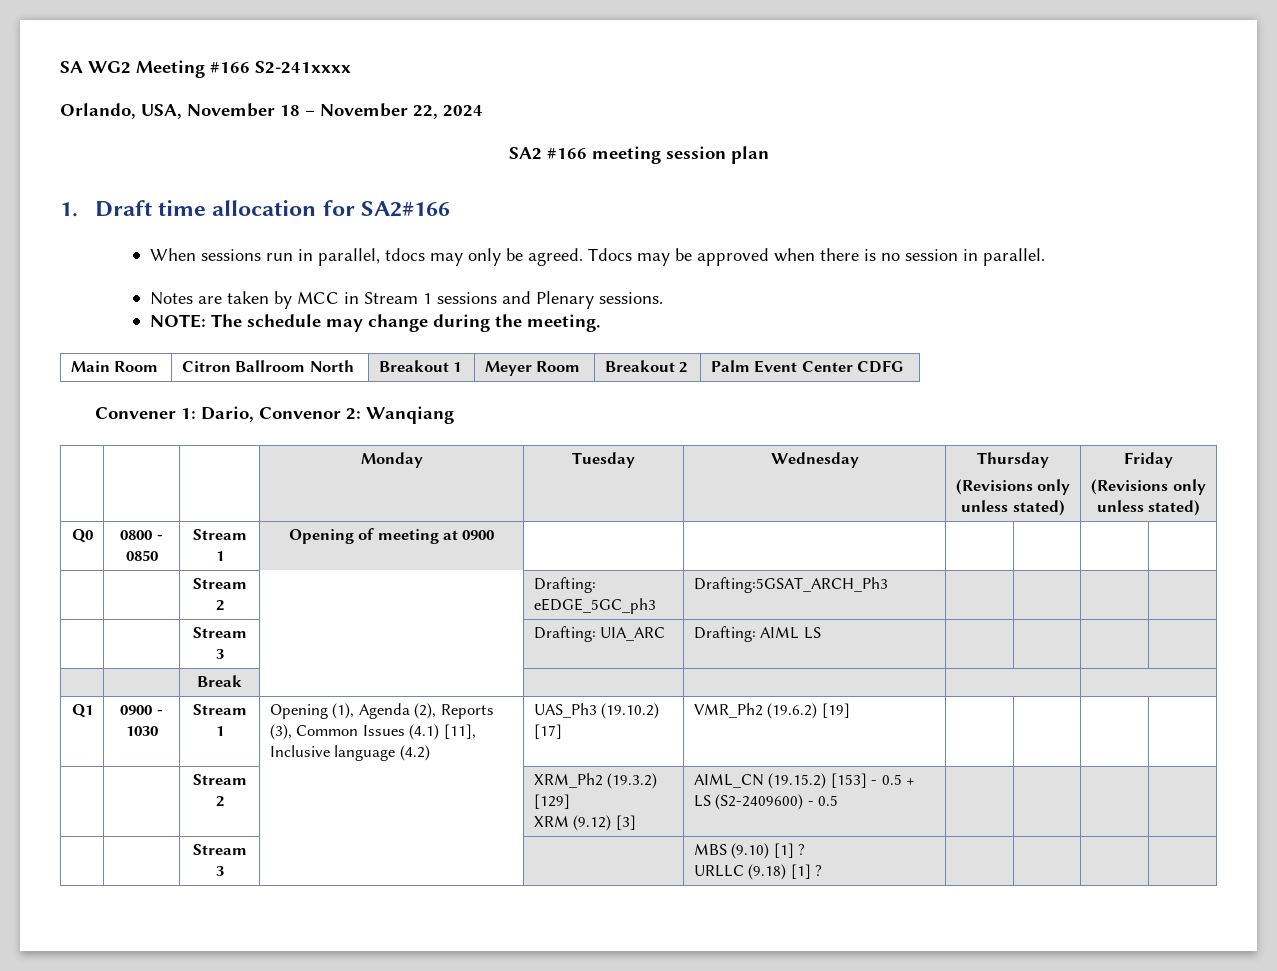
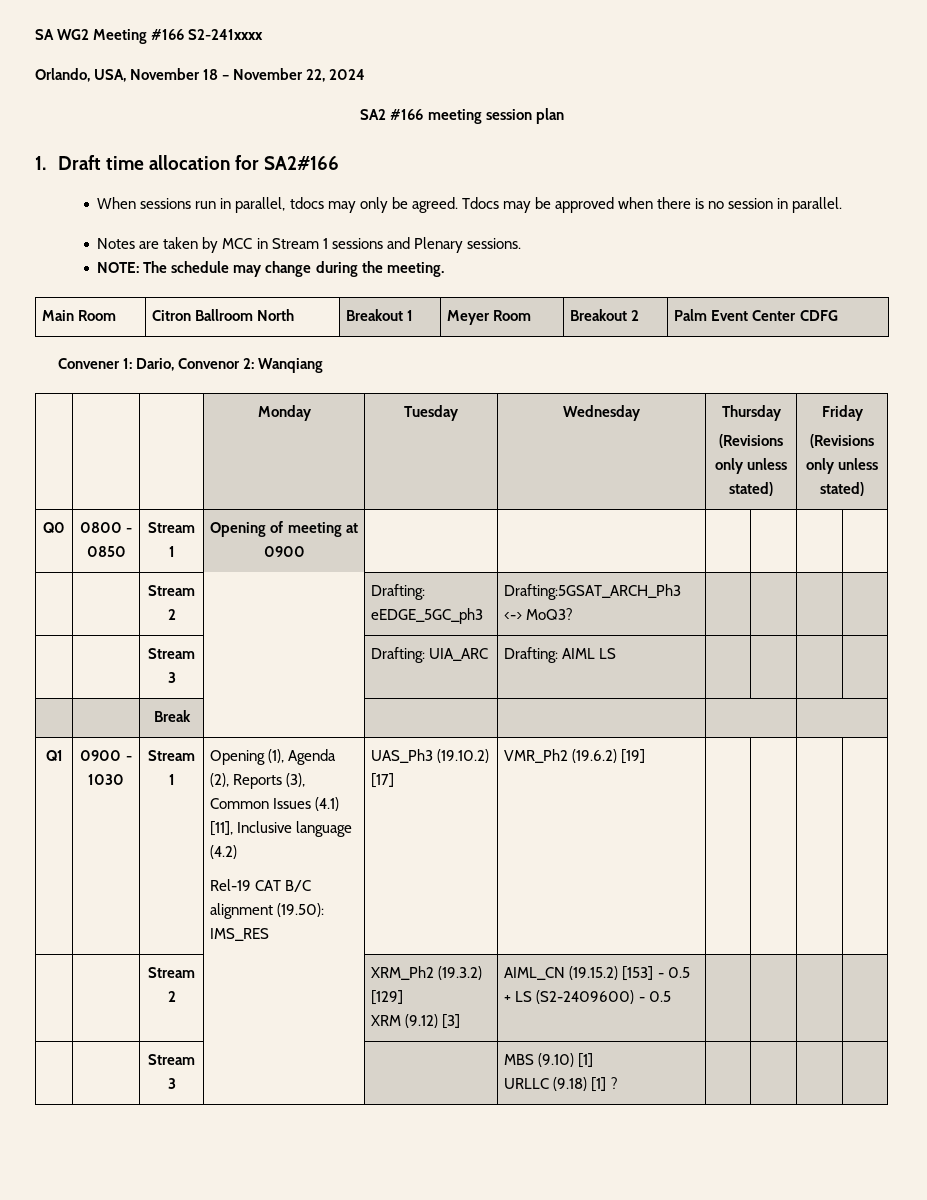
- | | Stream 2 | | Drafting: eEDGE_5GC_ph3 | Drafting:5GSAT_ARCH_Ph3 | | | |
+ | | Stream 2 | | Drafting: eEDGE_5GC_ph3 | Drafting:5GSAT_ARCH_Ph3 <-> MoQ3? | | | |
- Q1 | 0900 - 1030 | Stream 1 | Opening (1), Agenda (2), Reports (3), Common Issues (4.1) [11], Inclusive language (4.2) | UAS_Ph3 (19.10.2) [17] | VMR_Ph2 (19.6.2) [19] | | | |
+ Q1 | 0900 - 1030 | Stream 1 | Opening (1), Agenda (2), Reports (3), Common Issues (4.1) [11], Inclusive language (4.2)
+ Rel-19 CAT B/C alignment (19.50): IMS_RES | UAS_Ph3 (19.10.2) [17] | VMR_Ph2 (19.6.2) [19] | | | |
- | | Stream 3 | | | MBS (9.10) [1] ?
+ | | Stream 3 | | | MBS (9.10) [1]

